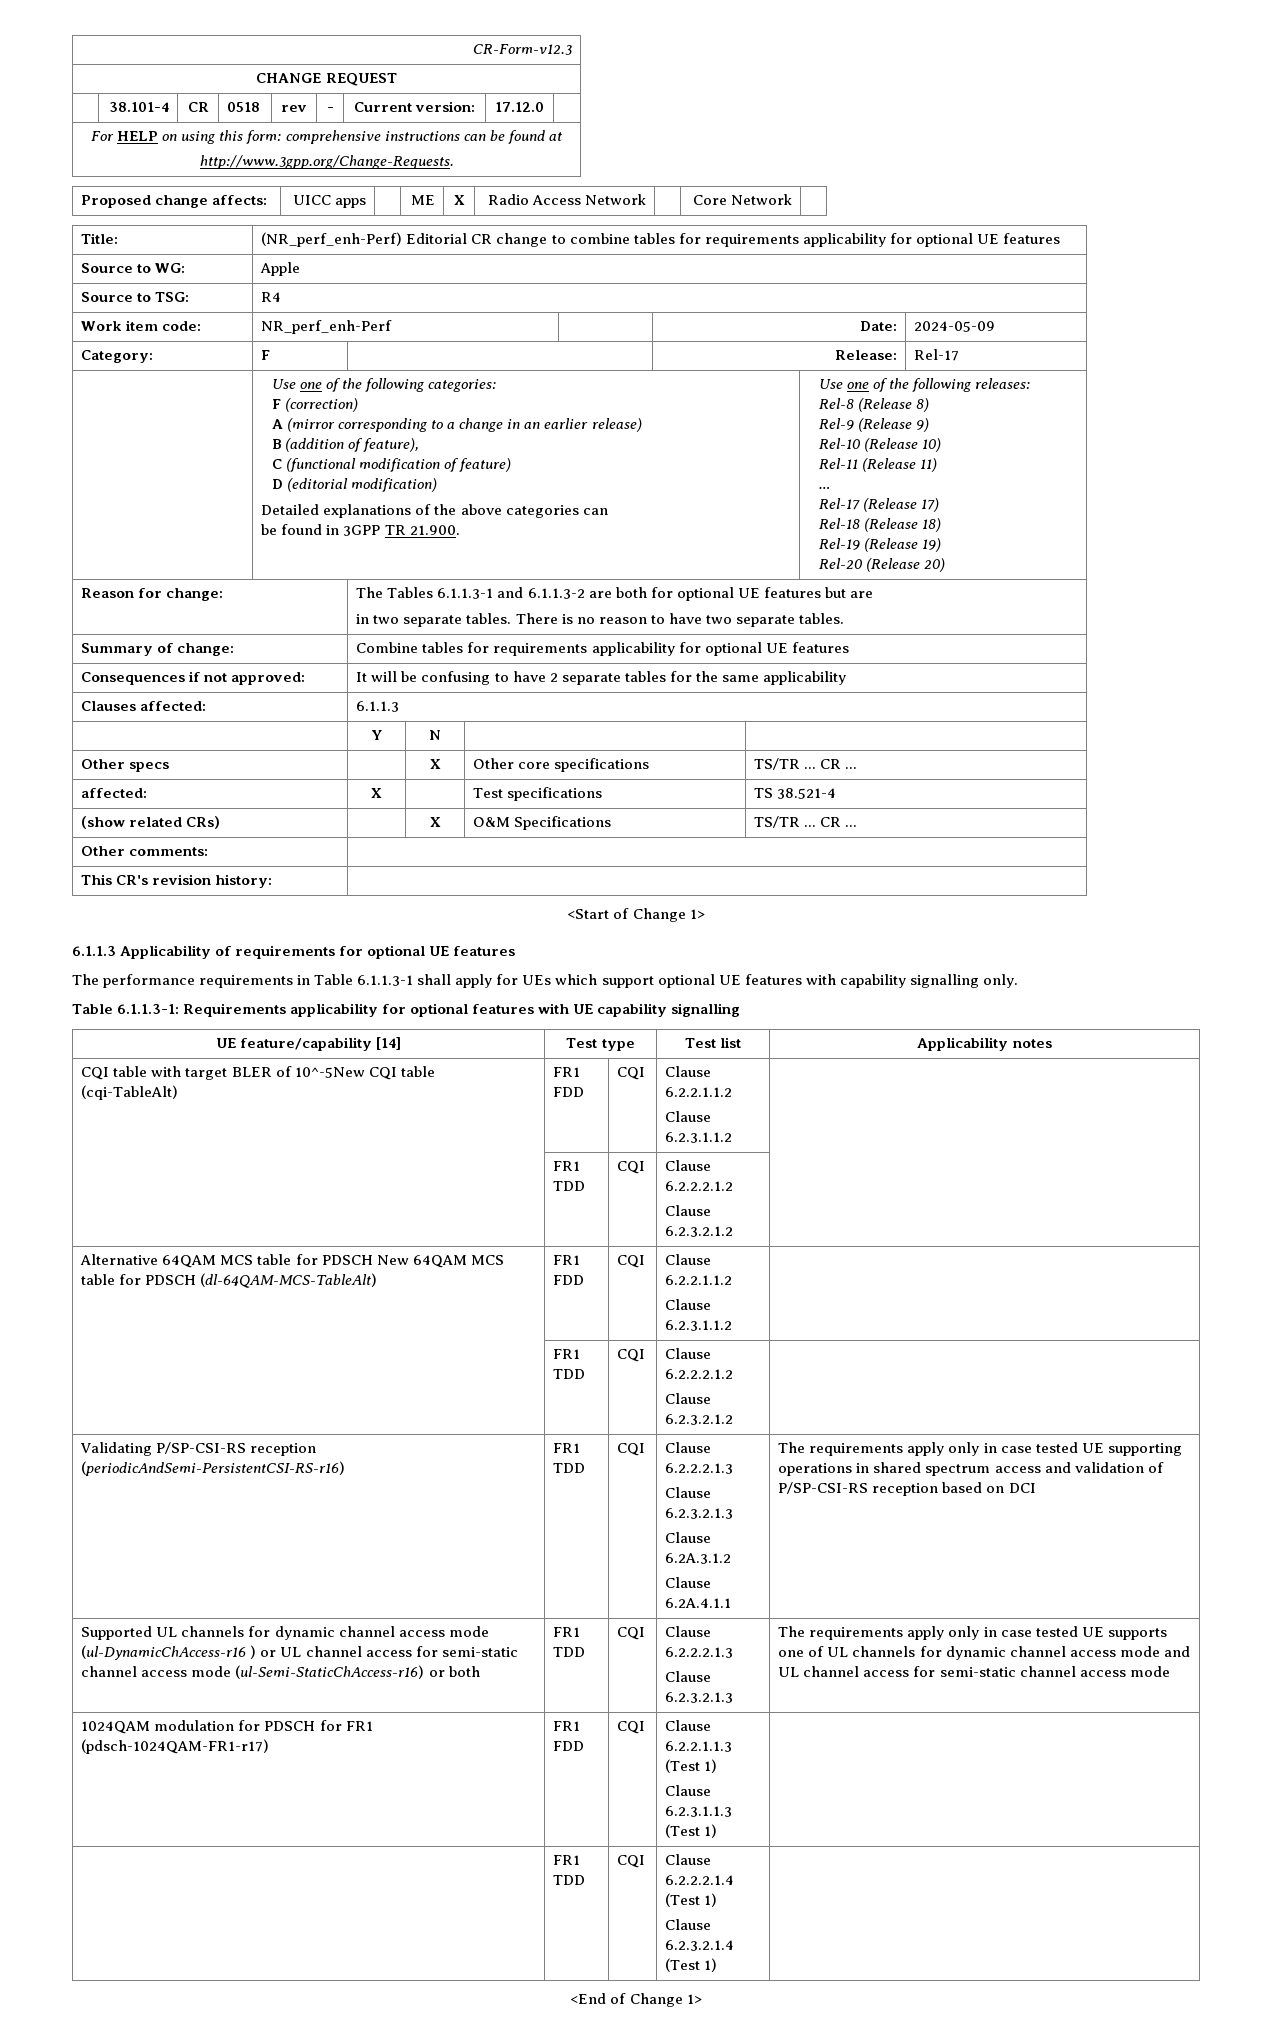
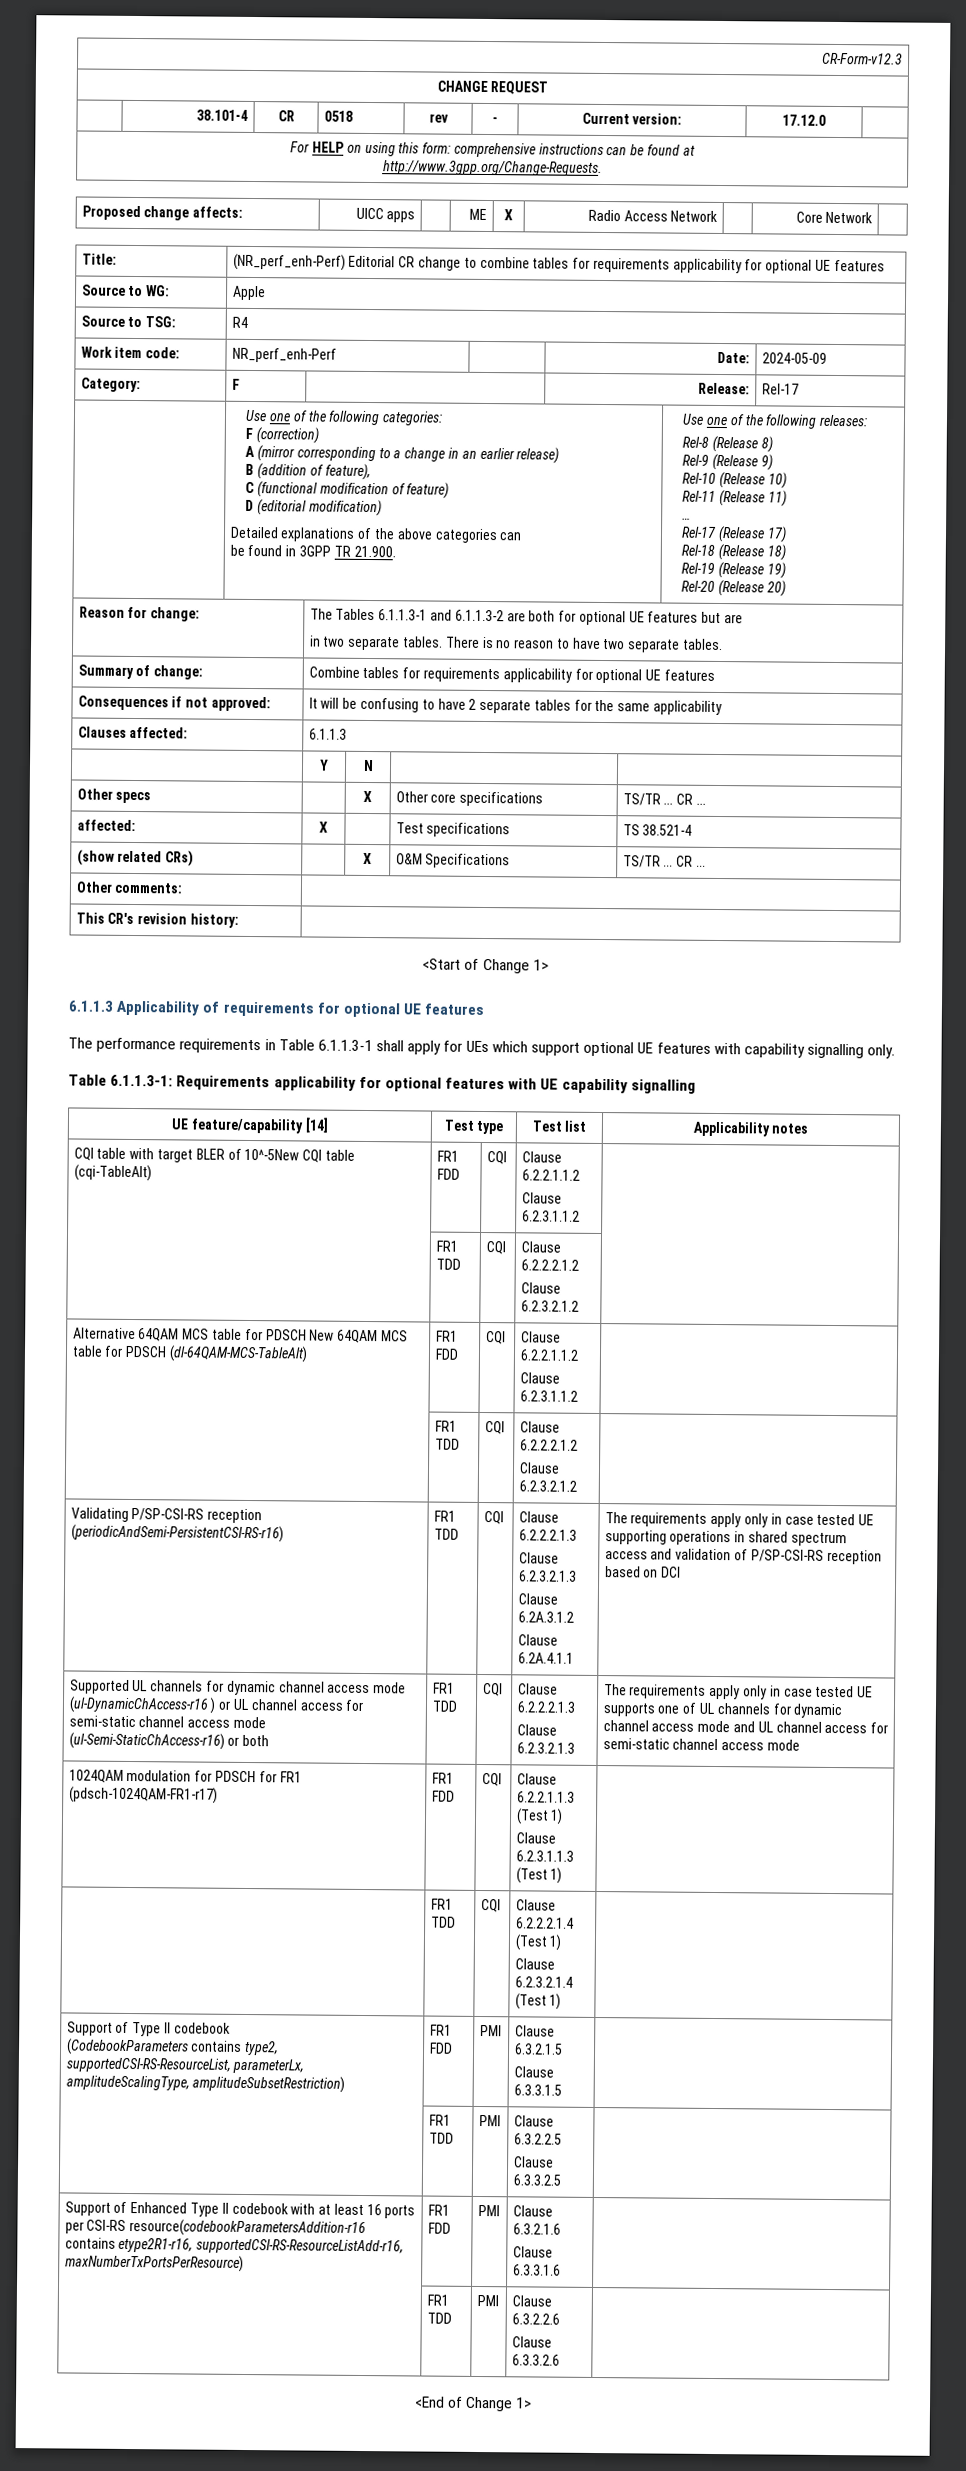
+ Support of Type II codebook
+ (CodebookParameters contains type2, supportedCSI-RS-ResourceList, parameterLx, amplitudeScalingType, amplitudeSubsetRestriction) | FR1 FDD | PMI | Clause 6.3.2.1.5
+ Clause 6.3.3.1.5 |
+ | FR1 TDD | PMI | Clause 6.3.2.2.5
+ Clause 6.3.3.2.5 |
+ Support of Enhanced Type II codebook with at least 16 ports per CSI-RS resource(codebookParametersAddition-r16 contains etype2R1-r16, supportedCSI-RS-ResourceListAdd-r16, maxNumberTxPortsPerResource) | FR1 FDD | PMI | Clause 6.3.2.1.6
+ Clause 6.3.3.1.6 |
+ | FR1 TDD | PMI | Clause 6.3.2.2.6
+ Clause 6.3.3.2.6 |

